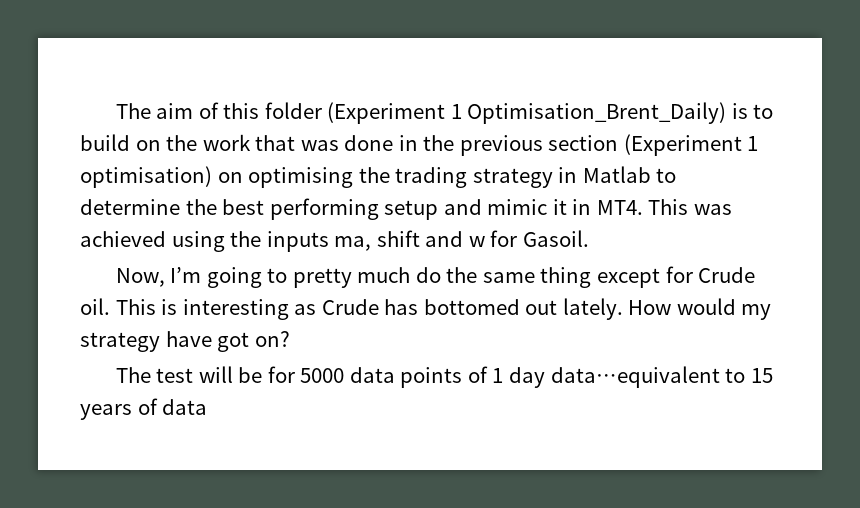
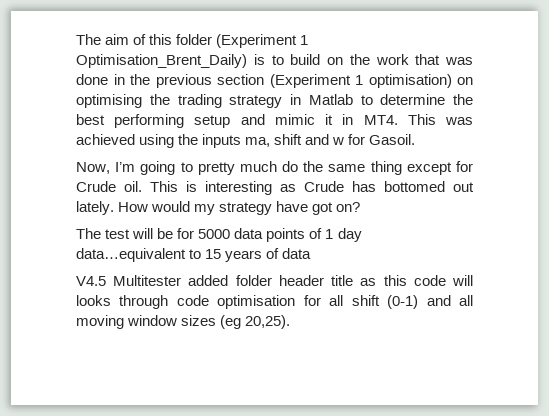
+ V4.5 Multitester added folder header title as this code will looks through code optimisation for all shift (0-1) and all moving window sizes (eg 20,25).

